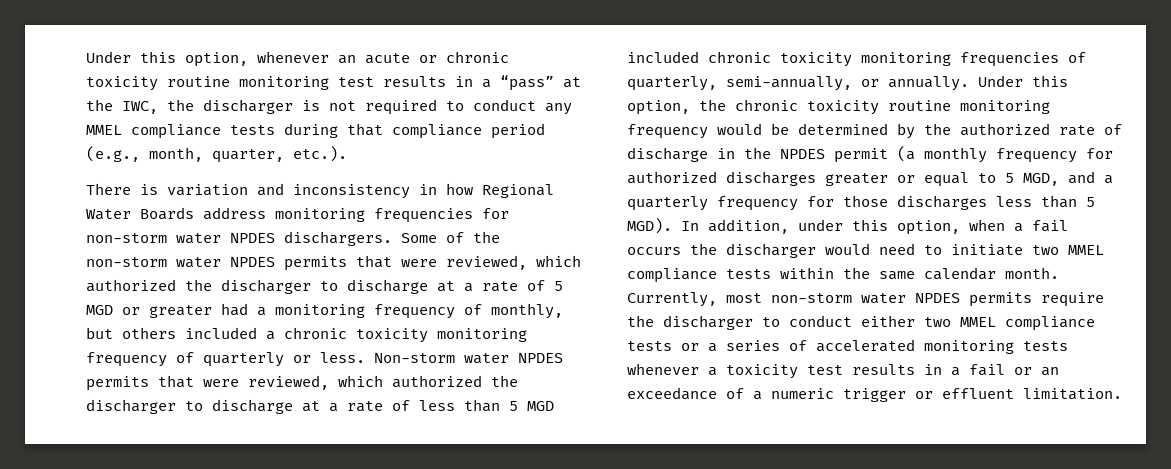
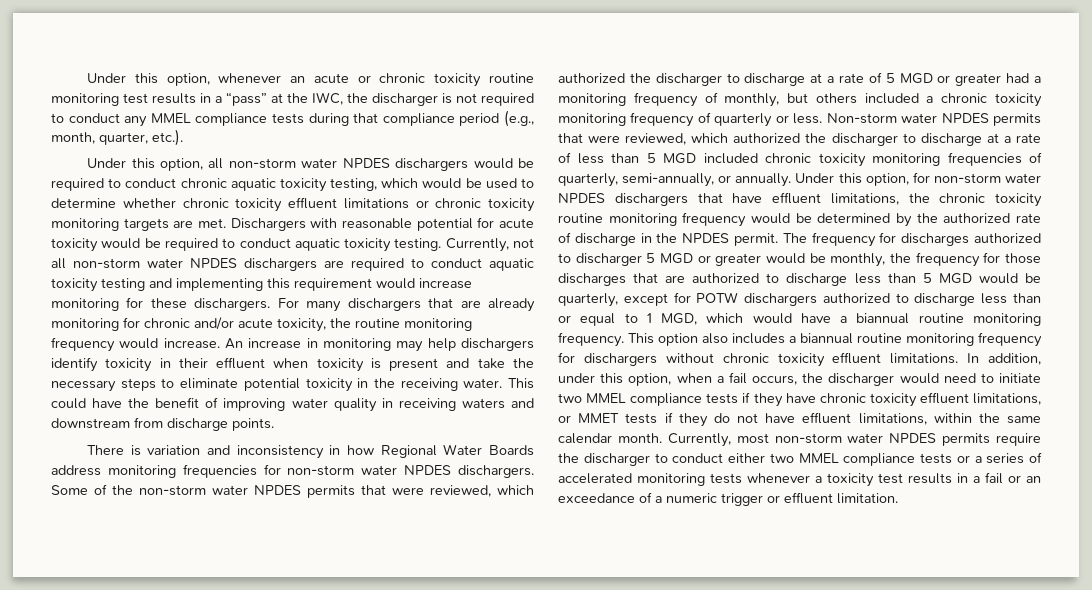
+ Under this option, all non-storm water NPDES dischargers would be required to conduct chronic aquatic toxicity testing, which would be used to determine whether chronic toxicity effluent limitations or chronic toxicity monitoring targets are met. Dischargers with reasonable potential for acute toxicity would be required to conduct aquatic toxicity testing. Currently, not all non-storm water NPDES dischargers are required to conduct aquatic toxicity testing and implementing this requirement would increase monitoring for these dischargers. For many dischargers that are already monitoring for chronic and/or acute toxicity, the routine monitoring frequency would increase. An increase in monitoring may help dischargers identify toxicity in their effluent when toxicity is present and take the necessary steps to eliminate potential toxicity in the receiving water. This could have the benefit of improving water quality in receiving waters and downstream from discharge points.
- Under this option, the chronic toxicity routine monitoring frequency would be determined by the authorized rate of discharge in the NPDES permit (a monthly frequency for authorized discharges greater or equal to 5 MGD, and a quarterly frequency for those discharges less than 5 MGD).
+ Under this option, for non-storm water NPDES dischargers that have effluent limitations, the chronic toxicity routine monitoring frequency would be determined by the authorized rate of discharge in the NPDES permit. The frequency for discharges authorized to discharger 5 MGD or greater would be monthly, the frequency for those discharges that are authorized to discharge less than 5 MGD would be quarterly, except for POTW dischargers authorized to discharge less than or equal to 1 MGD, which would have a biannual routine monitoring frequency. This option also includes a biannual routine monitoring frequency for dischargers without chronic toxicity effluent limitations.
- In addition, under this option, when a fail occurs the discharger would need to initiate two MMEL compliance tests within the same calendar month.
+ In addition, under this option, when a fail occurs, the discharger would need to initiate two MMEL compliance tests if they have chronic toxicity effluent limitations, or MMET tests if they do not have effluent limitations, within the same calendar month.

